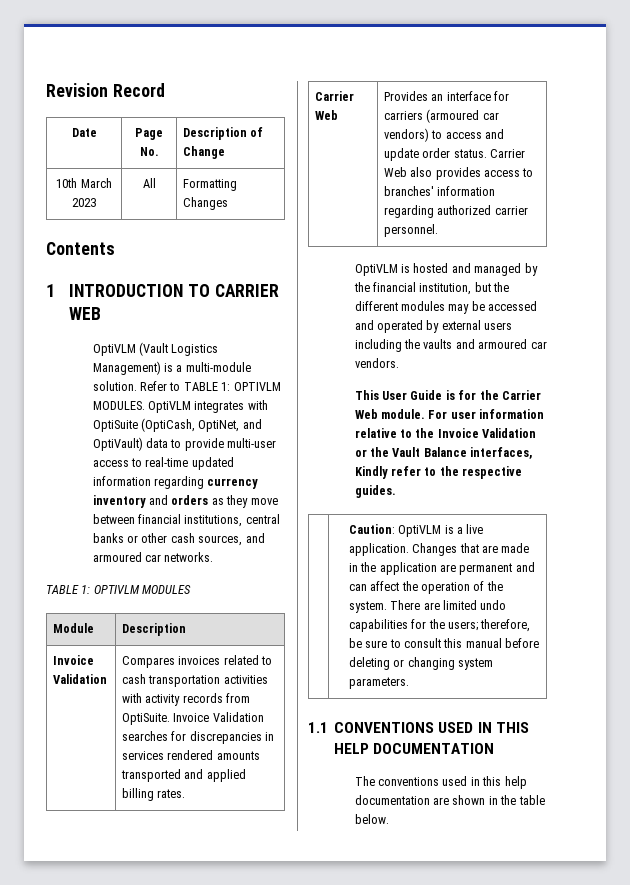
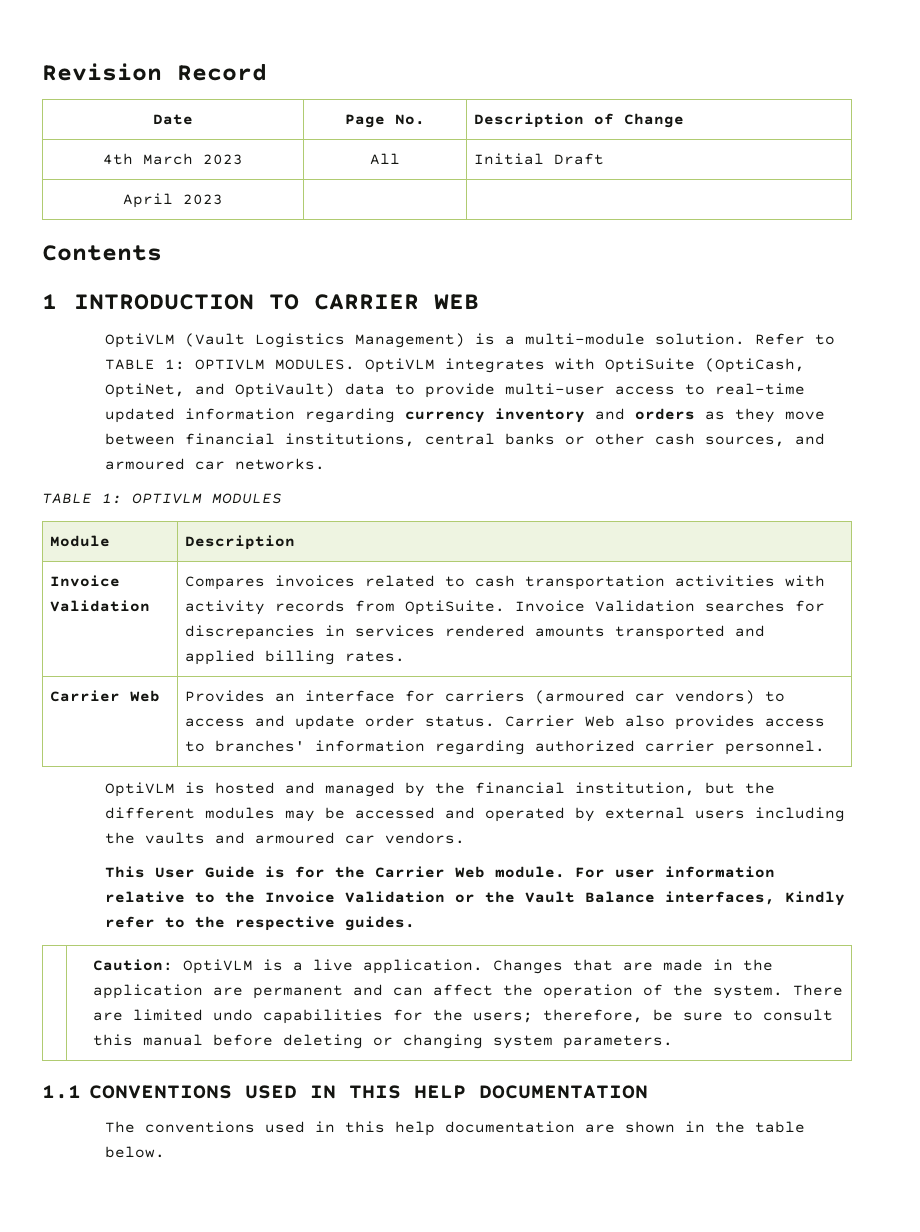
- 10th March 2023 | All | Formatting Changes
+ 4th March 2023 | All | Initial Draft
+ April 2023 | |

